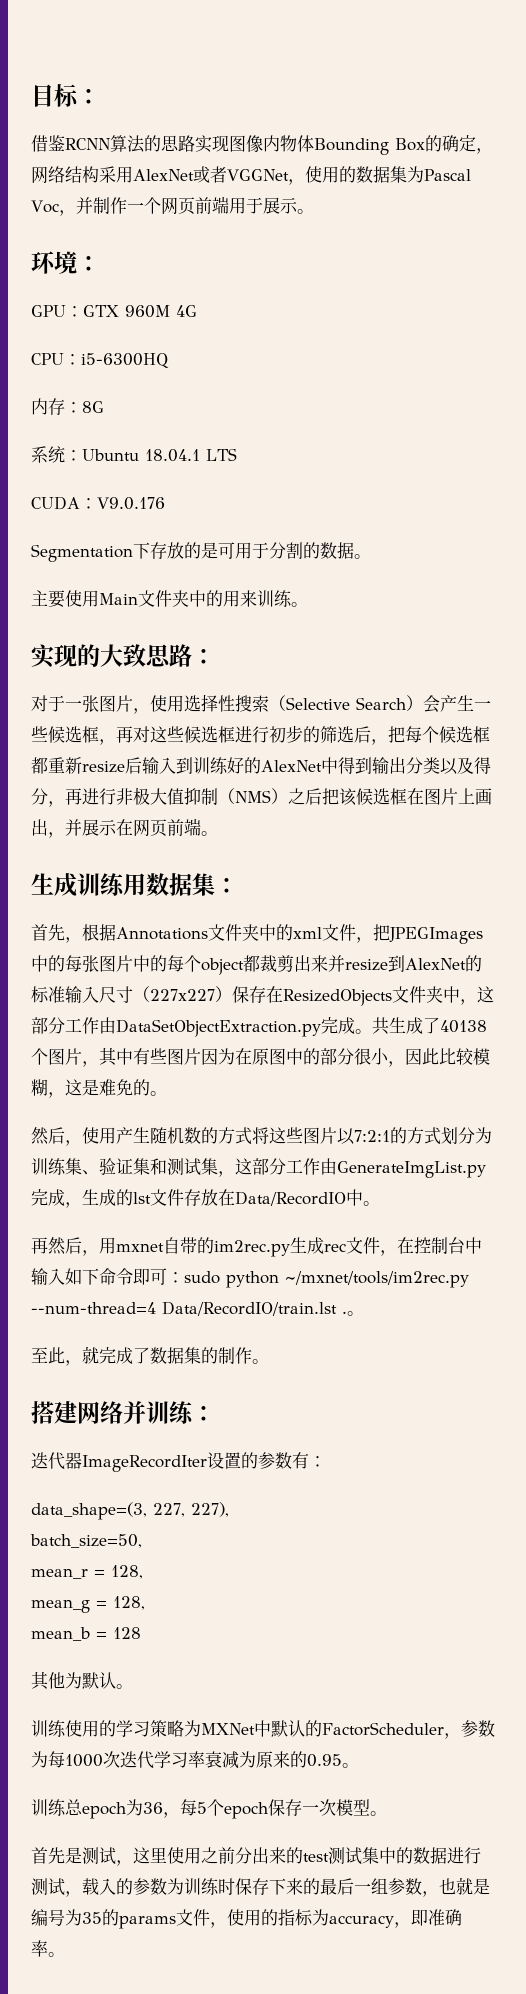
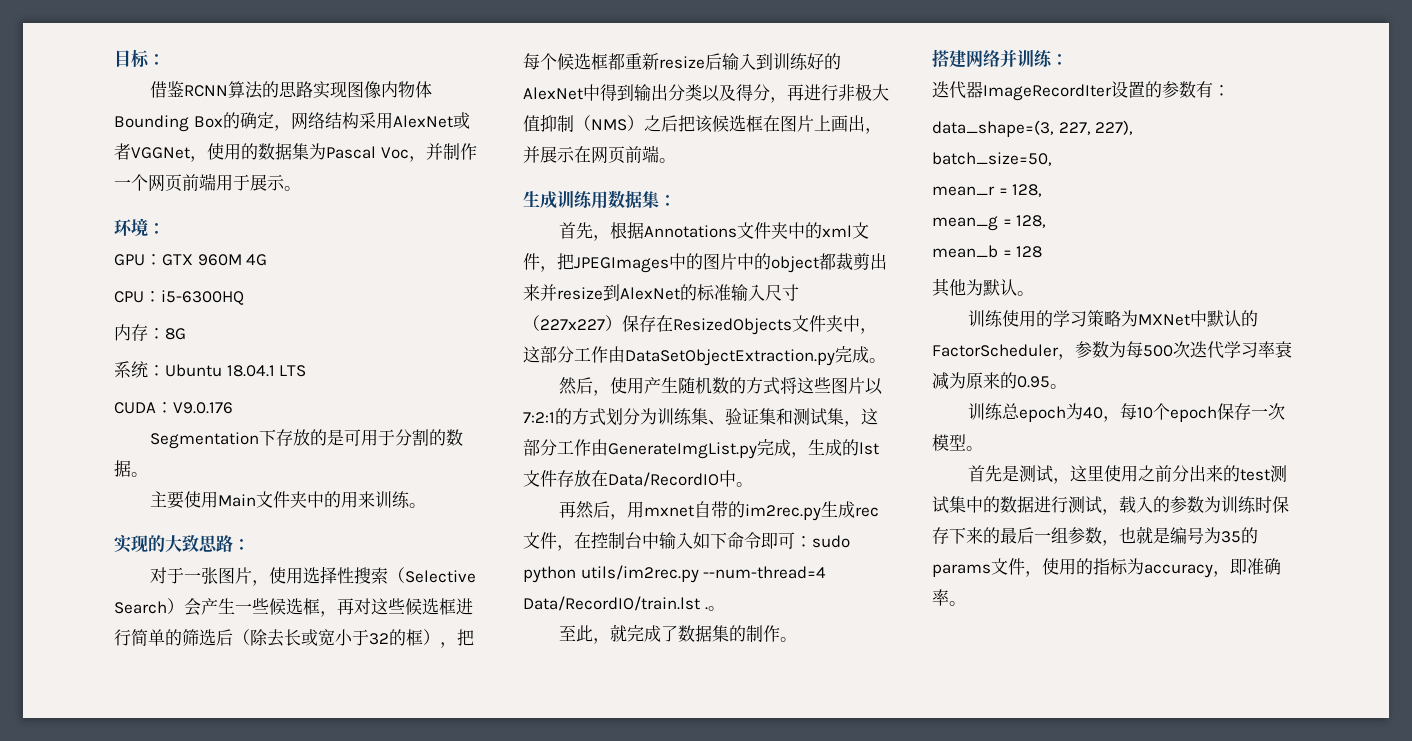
- 对于一张图片，使用选择性搜索（Selective Search）会产生一些候选框，再对这些候选框进行初步的筛选后，把每个候选框都重新resize后输入到训练好的AlexNet中得到输出分类以及得分，再进行非极大值抑制（NMS）之后把该候选框在图片上画出，并展示在网页前端。
+ 对于一张图片，使用选择性搜索（Selective Search）会产生一些候选框，再对这些候选框进行简单的筛选后（除去长或宽小于32的框），把每个候选框都重新resize后输入到训练好的AlexNet中得到输出分类以及得分，再进行非极大值抑制（NMS）之后把该候选框在图片上画出，并展示在网页前端。
- 首先，根据Annotations文件夹中的xml文件，把JPEGImages中的每张图片中的每个object都裁剪出来并resize到AlexNet的标准输入尺寸（227x227）保存在ResizedObjects文件夹中，这部分工作由DataSetObjectExtraction.py完成。共生成了40138个图片，其中有些图片因为在原图中的部分很小，因此比较模糊，这是难免的。
+ 首先，根据Annotations文件夹中的xml文件，把JPEGImages中的图片中的object都裁剪出来并resize到AlexNet的标准输入尺寸（227x227）保存在ResizedObjects文件夹中，这部分工作由DataSetObjectExtraction.py完成。
- 再然后，用mxnet自带的im2rec.py生成rec文件，在控制台中输入如下命令即可：sudo python ~/mxnet/tools/im2rec.py --num-thread=4 Data/RecordIO/train.lst .
+ 再然后，用mxnet自带的im2rec.py生成rec文件，在控制台中输入如下命令即可：sudo python utils/im2rec.py --num-thread=4 Data/RecordIO/train.lst .
- 训练使用的学习策略为MXNet中默认的FactorScheduler，参数为每1000次迭代学习率衰减为原来的0.95。
+ 训练使用的学习策略为MXNet中默认的FactorScheduler，参数为每500次迭代学习率衰减为原来的0.95。
- 训练总epoch为36，每5个epoch保存一次模型。
+ 训练总epoch为40，每10个epoch保存一次模型。

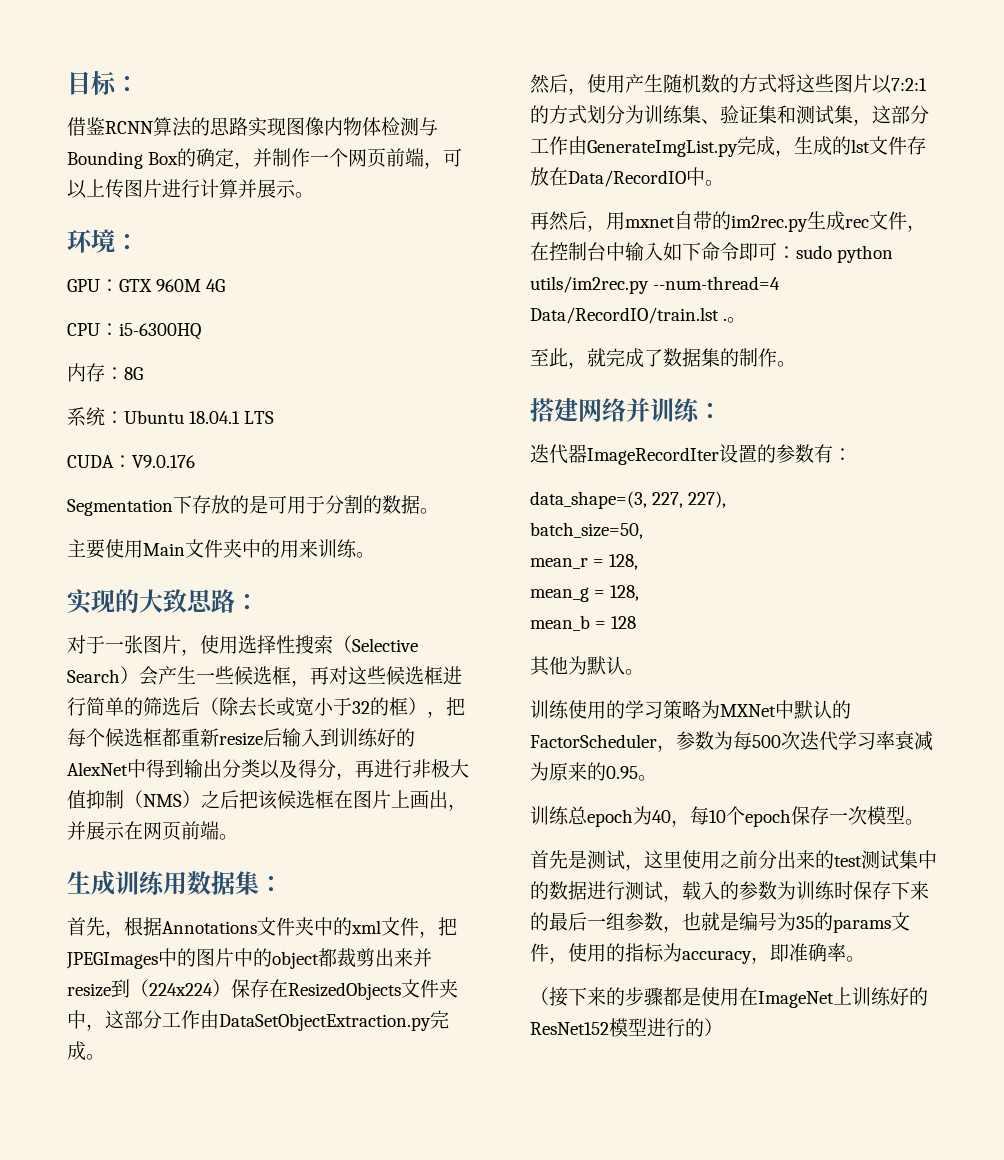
- 借鉴RCNN算法的思路实现图像内物体Bounding Box的确定，网络结构采用AlexNet或者VGGNet，使用的数据集为Pascal Voc，并制作一个网页前端用于展示。
+ 借鉴RCNN算法的思路实现图像内物体检测与Bounding Box的确定，并制作一个网页前端，可以上传图片进行计算并展示。
- 首先，根据Annotations文件夹中的xml文件，把JPEGImages中的图片中的object都裁剪出来并resize到AlexNet的标准输入尺寸（227x227）保存在ResizedObjects文件夹中，这部分工作由DataSetObjectExtraction.py完成。
+ 首先，根据Annotations文件夹中的xml文件，把JPEGImages中的图片中的object都裁剪出来并resize到（224x224）保存在ResizedObjects文件夹中，这部分工作由DataSetObjectExtraction.py完成。
+ （接下来的步骤都是使用在ImageNet上训练好的ResNet152模型进行的）

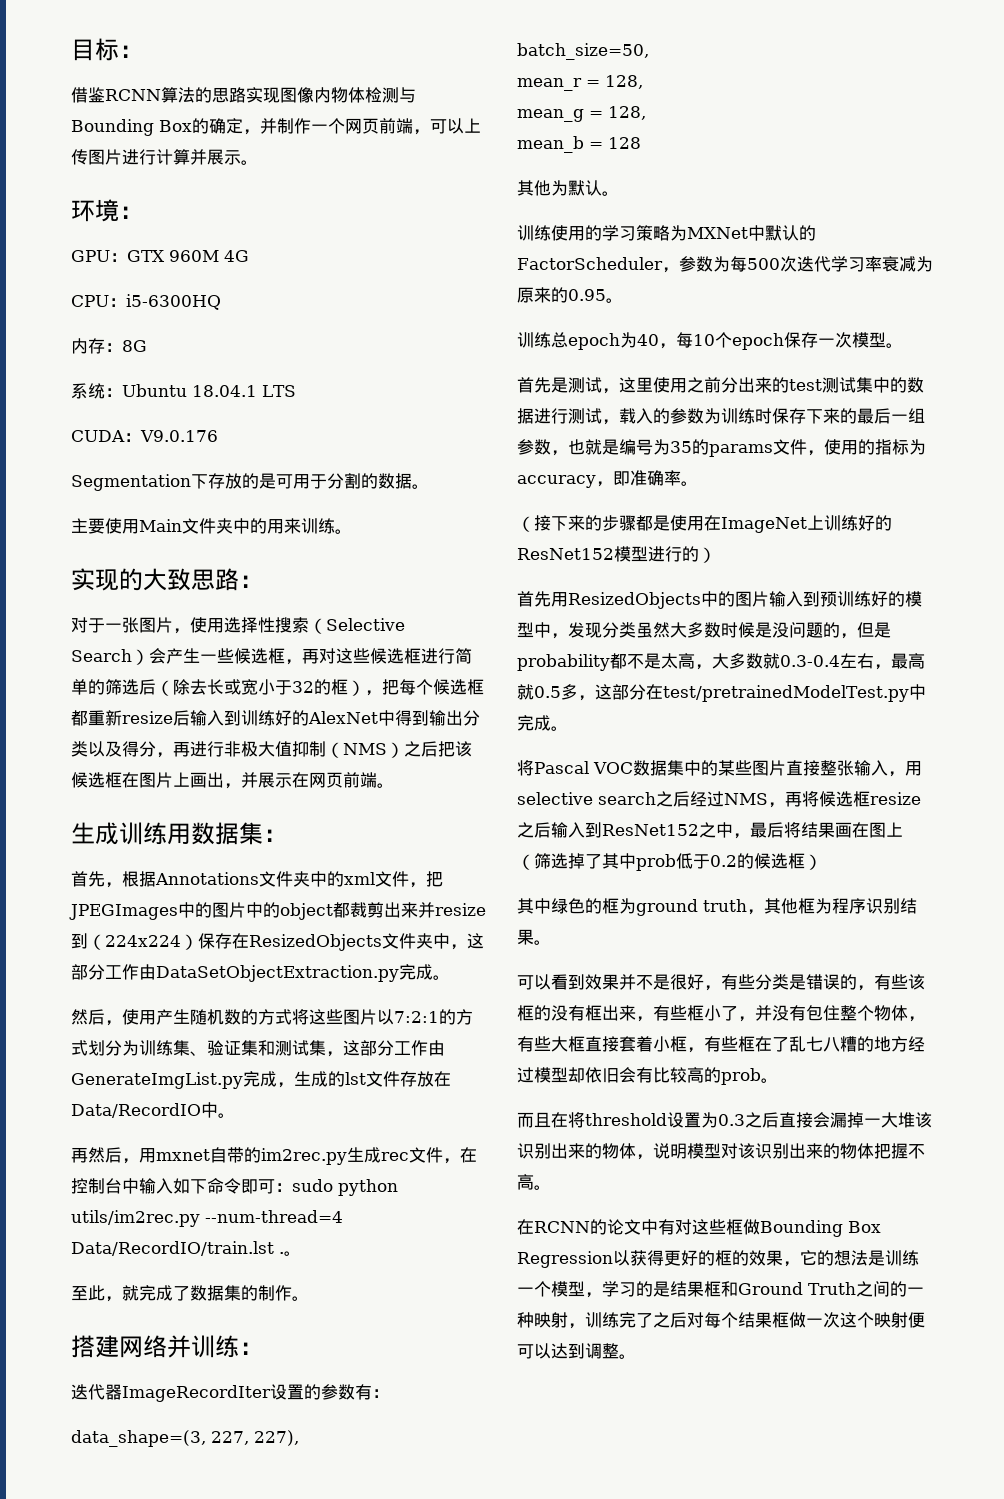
+ 首先用ResizedObjects中的图片输入到预训练好的模型中，发现分类虽然大多数时候是没问题的，但是probability都不是太高，大多数就0.3-0.4左右，最高就0.5多，这部分在test/pretrainedModelTest.py中完成。
+ 将Pascal VOC数据集中的某些图片直接整张输入，用selective search之后经过NMS，再将候选框resize之后输入到ResNet152之中，最后将结果画在图上（筛选掉了其中prob低于0.2的候选框）
+ 其中绿色的框为ground truth，其他框为程序识别结果。
+ 可以看到效果并不是很好，有些分类是错误的，有些该框的没有框出来，有些框小了，并没有包住整个物体，有些大框直接套着小框，有些框在了乱七八糟的地方经过模型却依旧会有比较高的prob。
+ 而且在将threshold设置为0.3之后直接会漏掉一大堆该识别出来的物体，说明模型对该识别出来的物体把握不高。
+ 在RCNN的论文中有对这些框做Bounding Box Regression以获得更好的框的效果，它的想法是训练一个模型，学习的是结果框和Ground Truth之间的一种映射，训练完了之后对每个结果框做一次这个映射便可以达到调整。

